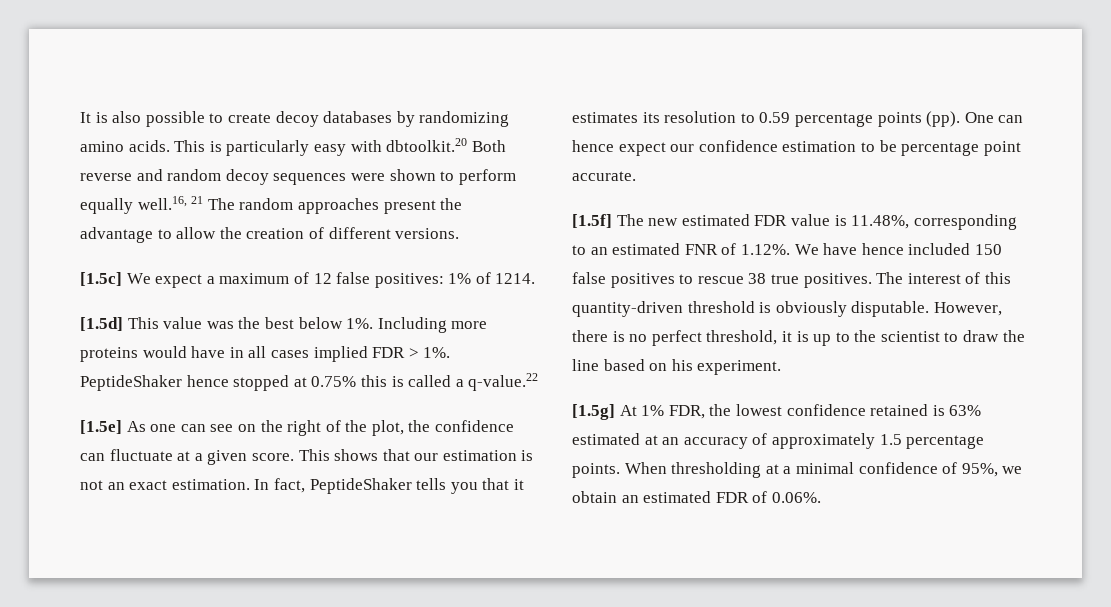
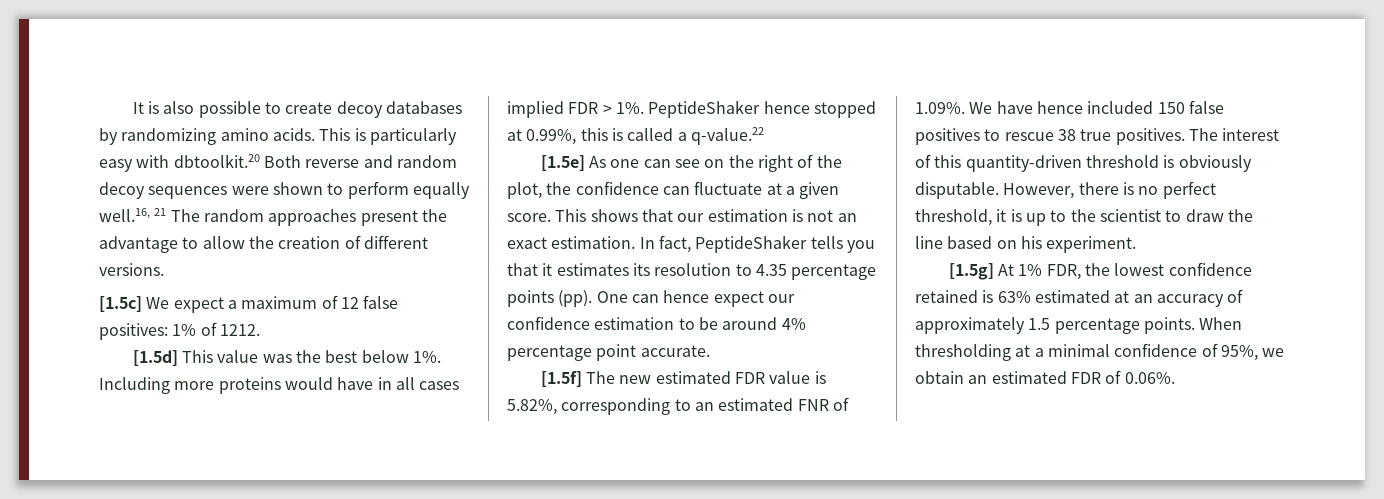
- [1.5c] We expect a maximum of 12 false positives: 1% of 1214.
+ [1.5c] We expect a maximum of 12 false positives: 1% of 1212.
- PeptideShaker hence stopped at 0.75% this is called a q-value.22
+ PeptideShaker hence stopped at 0.99%, this is called a q-value.22
- In fact, PeptideShaker tells you that it estimates its resolution to 0.59 percentage points (pp).
+ In fact, PeptideShaker tells you that it estimates its resolution to 4.35 percentage points (pp).
- One can hence expect our confidence estimation to be percentage point accurate.
+ One can hence expect our confidence estimation to be around 4% percentage point accurate.
- [1.5f] The new estimated FDR value is 11.48%, corresponding to an estimated FNR of 1.12%. We have hence included 150 false positives to rescue 38 true positives.
+ [1.5f] The new estimated FDR value is 5.82%, corresponding to an estimated FNR of 1.09%. We have hence included 150 false positives to rescue 38 true positives.

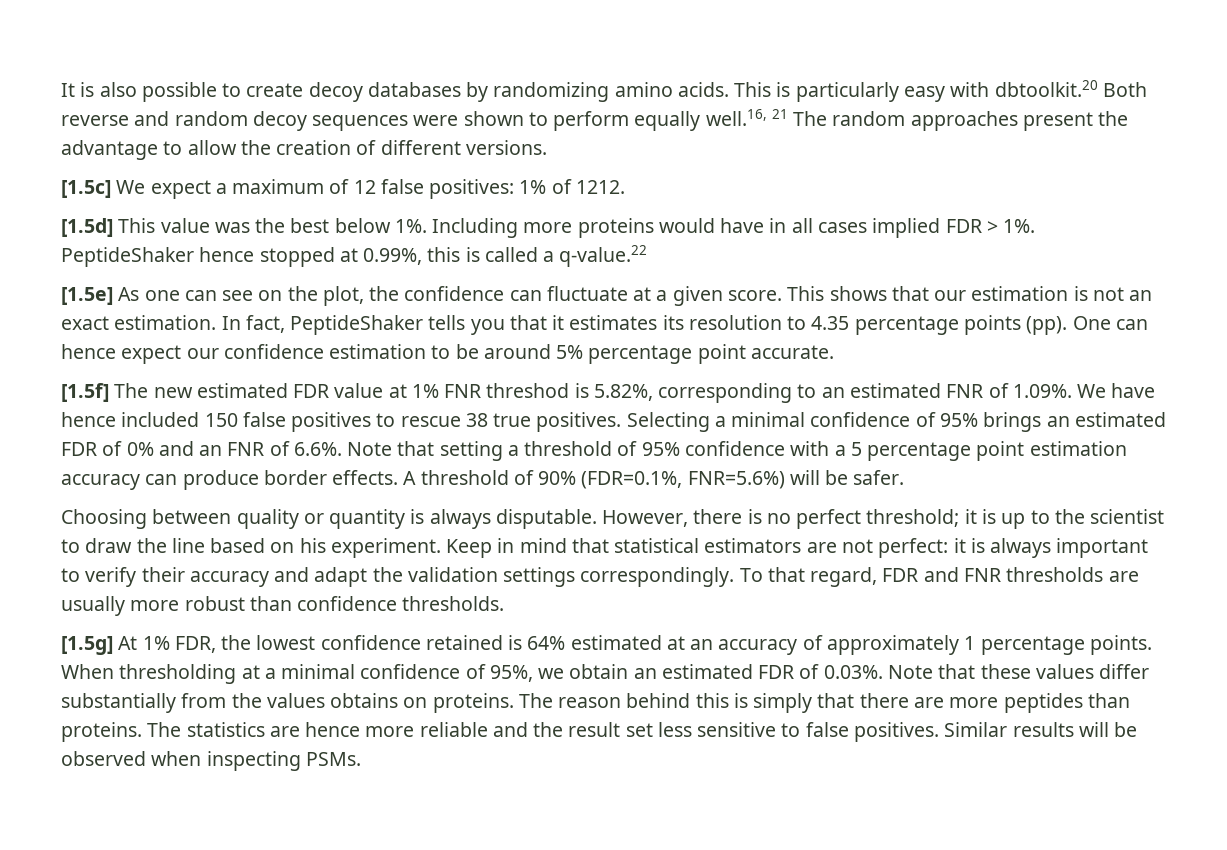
- [1.5e] As one can see on the right of the plot, the confidence can fluctuate at a given score.
+ [1.5e] As one can see on the plot, the confidence can fluctuate at a given score.
- One can hence expect our confidence estimation to be around 4% percentage point accurate.
+ One can hence expect our confidence estimation to be around 5% percentage point accurate.
- [1.5f] The new estimated FDR value is 5.82%, corresponding to an estimated FNR of 1.09%. We have hence included 150 false positives to rescue 38 true positives.
+ [1.5f] The new estimated FDR value at 1% FNR threshod is 5.82%, corresponding to an estimated FNR of 1.09%. We have hence included 150 false positives to rescue 38 true positives.
- The interest of this quantity-driven threshold is obviously disputable.
+ Selecting a minimal confidence of 95% brings an estimated FDR of 0% and an FNR of 6.6%. Note that setting a threshold of 95% confidence with a 5 percentage point estimation accuracy can produce border effects. A threshold of 90% (FDR=0.1%, FNR=5.6%) will be safer.
+ Choosing between quality or quantity is always disputable.
- However, there is no perfect threshold, it is up to the scientist to draw the line based on his experiment.
+ However, there is no perfect threshold; it is up to the scientist to draw the line based on his experiment. Keep in mind that statistical estimators are not perfect: it is always important to verify their accuracy and adapt the validation settings correspondingly. To that regard, FDR and FNR thresholds are usually more robust than confidence thresholds.
- [1.5g] At 1% FDR, the lowest confidence retained is 63% estimated at an accuracy of approximately 1.5 percentage points.
+ [1.5g] At 1% FDR, the lowest confidence retained is 64% estimated at an accuracy of approximately 1 percentage points.
- When thresholding at a minimal confidence of 95%, we obtain an estimated FDR of 0.06%.
+ When thresholding at a minimal confidence of 95%, we obtain an estimated FDR of 0.03%. Note that these values differ substantially from the values obtains on proteins. The reason behind this is simply that there are more peptides than proteins. The statistics are hence more reliable and the result set less sensitive to false positives. Similar results will be observed when inspecting PSMs.

